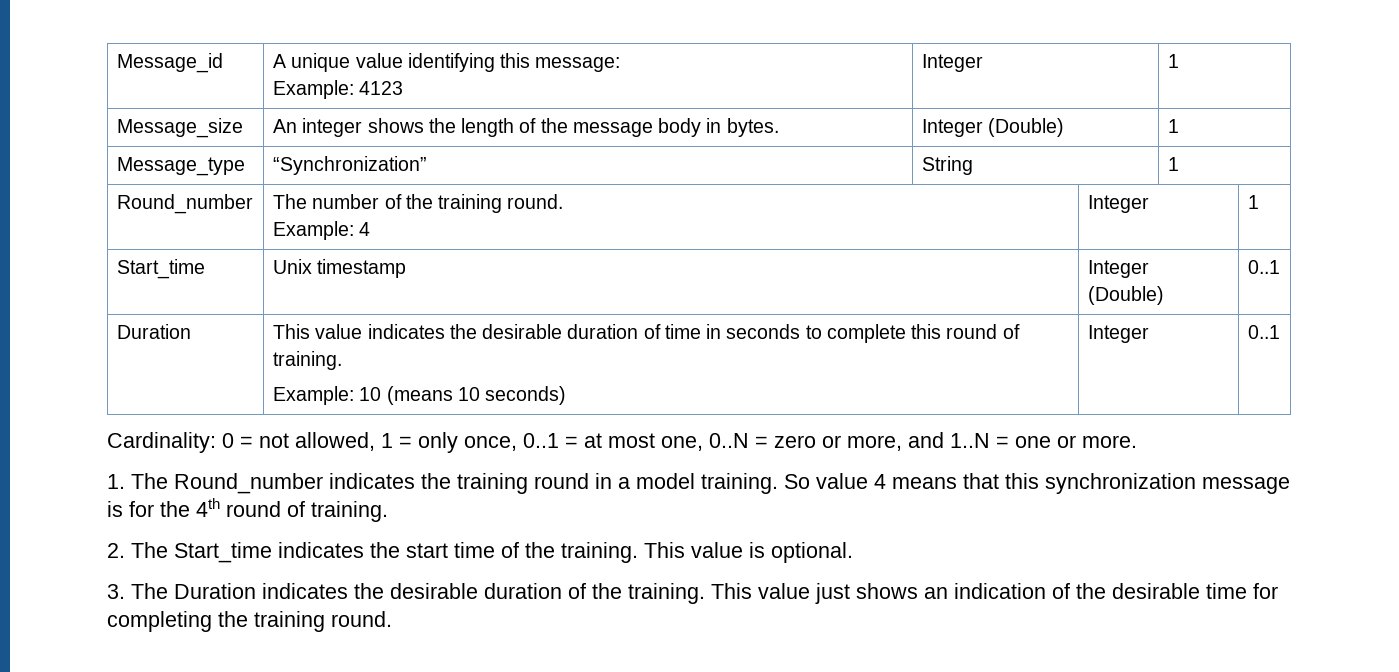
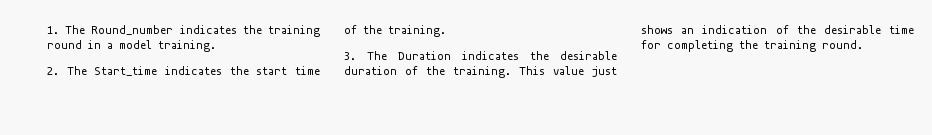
- Message_id | A unique value identifying this message:
- Example: 4123 | Integer | 1
- Message_size | An integer shows the length of the message body in bytes. | Integer (Double) | 1
- Message_type | “Synchronization” | String | 1
- Round_number | The number of the training round.
- Example: 4 | Integer | 1
- Start_time | Unix timestamp | Integer (Double) | 0..1
- Duration | This value indicates the desirable duration of time in seconds to complete this round of training.
- Example: 10 (means 10 seconds) | Integer | 0..1
- Cardinality: 0 = not allowed, 1 = only once, 0..1 = at most one, 0..N = zero or more, and 1..N = one or more.
- So value 4 means that this synchronization message is for the 4th round of training.
- This value is optional.

